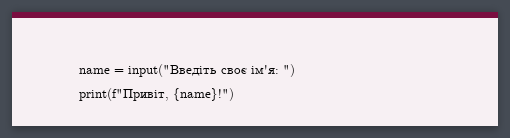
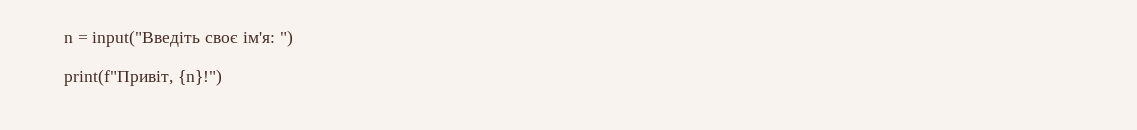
- name = input("Введіть своє ім'я: ")
+ n = input("Введіть своє ім'я: ")
- print(f"Привіт, {name}!")
+ print(f"Привіт, {n}!")

